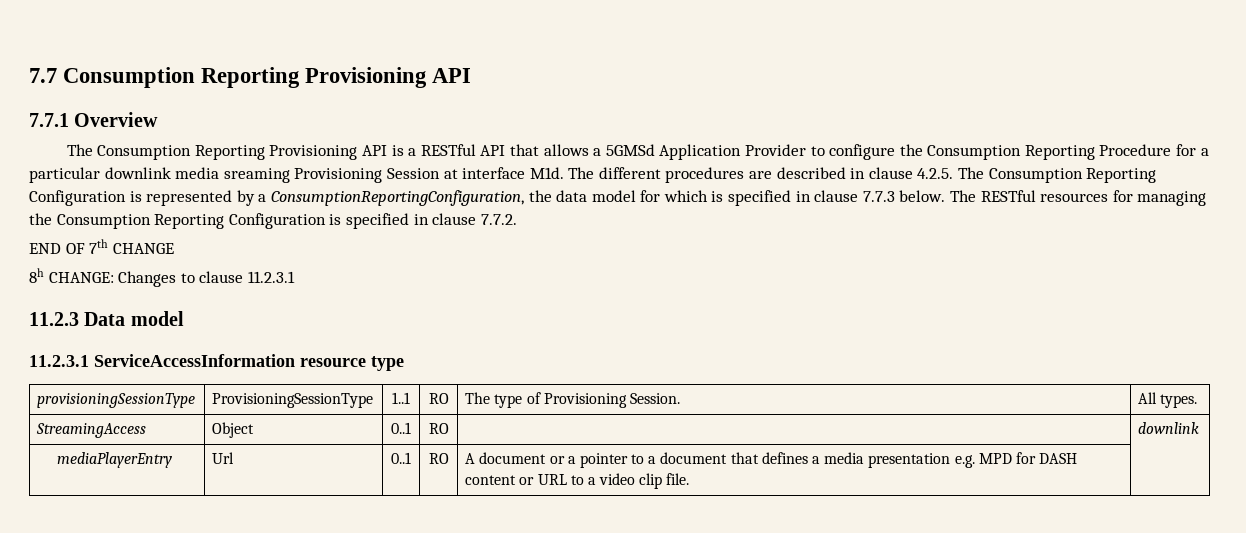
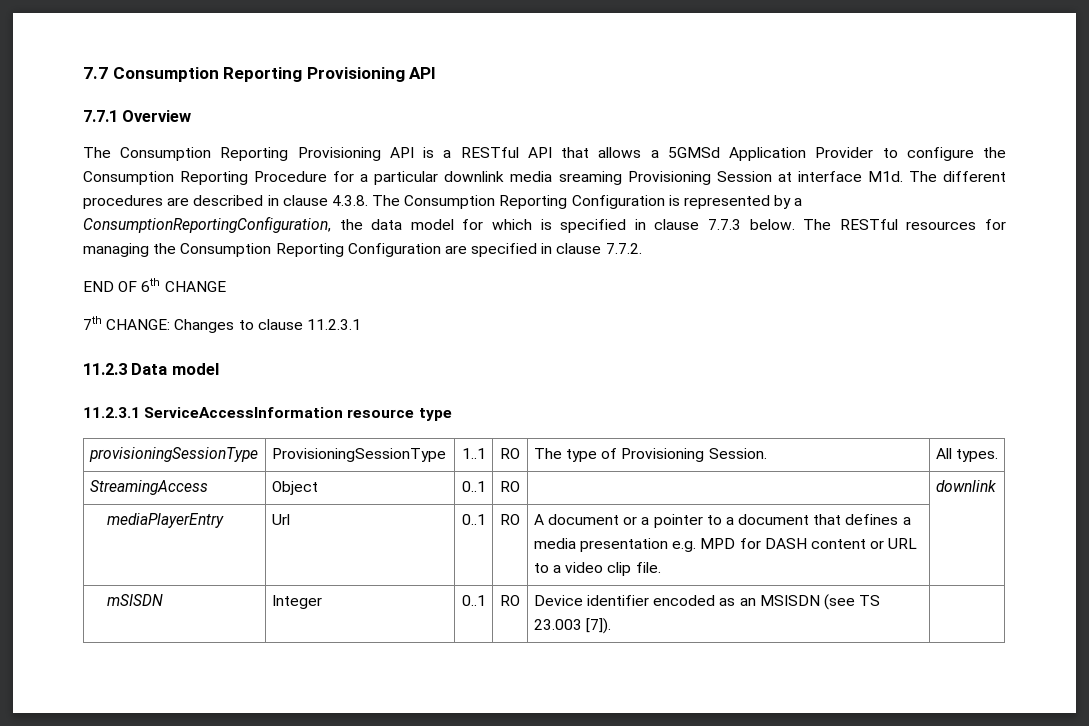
- The Consumption Reporting Provisioning API is a RESTful API that allows a 5GMSd Application Provider to configure the Consumption Reporting Procedure for a particular downlink media sreaming Provisioning Session at interface M1d. The different procedures are described in clause 4.2.5. The Consumption Reporting Configuration is represented by a ConsumptionReportingConfiguration, the data model for which is specified in clause 7.7.3 below.
+ The Consumption Reporting Provisioning API is a RESTful API that allows a 5GMSd Application Provider to configure the Consumption Reporting Procedure for a particular downlink media sreaming Provisioning Session at interface M1d. The different procedures are described in clause 4.3.8. The Consumption Reporting Configuration is represented by a ConsumptionReportingConfiguration, the data model for which is specified in clause 7.7.3 below.
- The RESTful resources for managing the Consumption Reporting Configuration is specified in clause 7.7.2.
+ The RESTful resources for managing the Consumption Reporting Configuration are specified in clause 7.7.2.
- END OF 7th CHANGE
+ END OF 6th CHANGE
- 8h CHANGE: Changes to clause 11.2.3.1
+ 7th CHANGE: Changes to clause 11.2.3.1
+ mSISDN | Integer | 0..1 | RO | Device identifier encoded as an MSISDN (see TS 23.003 [7]). |

